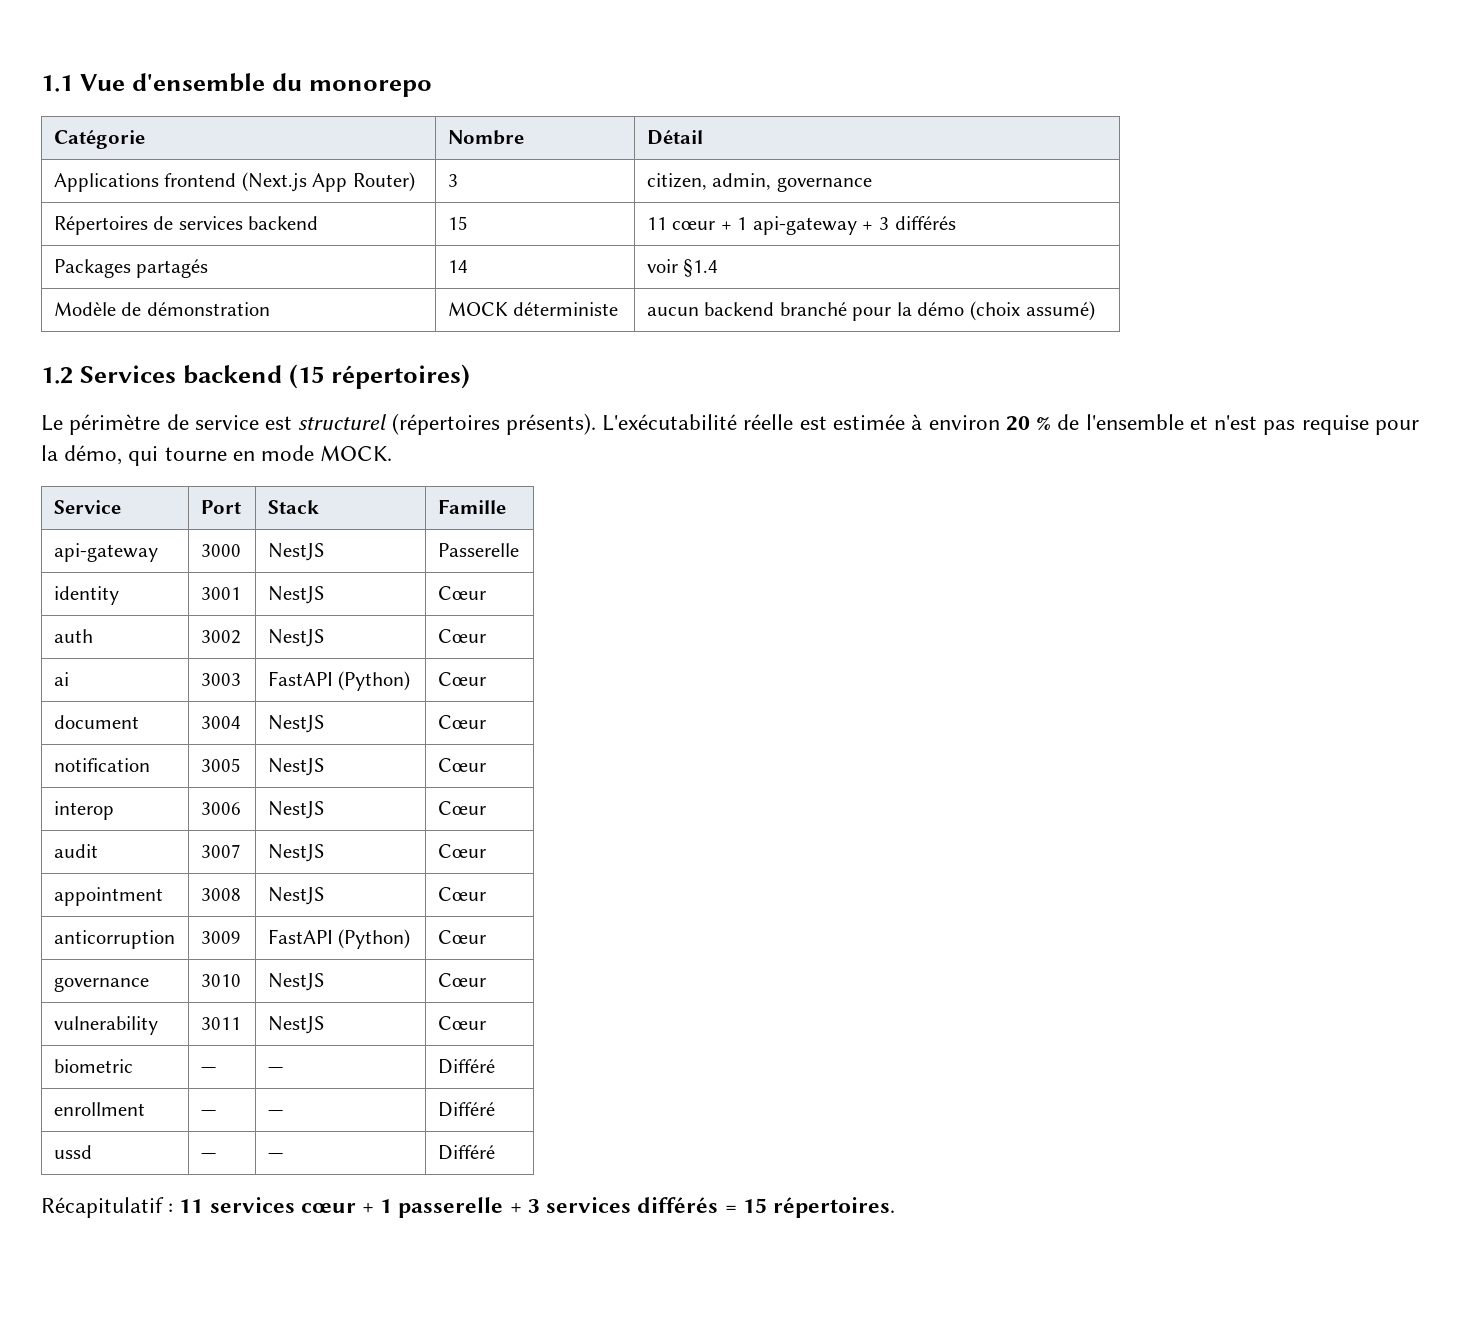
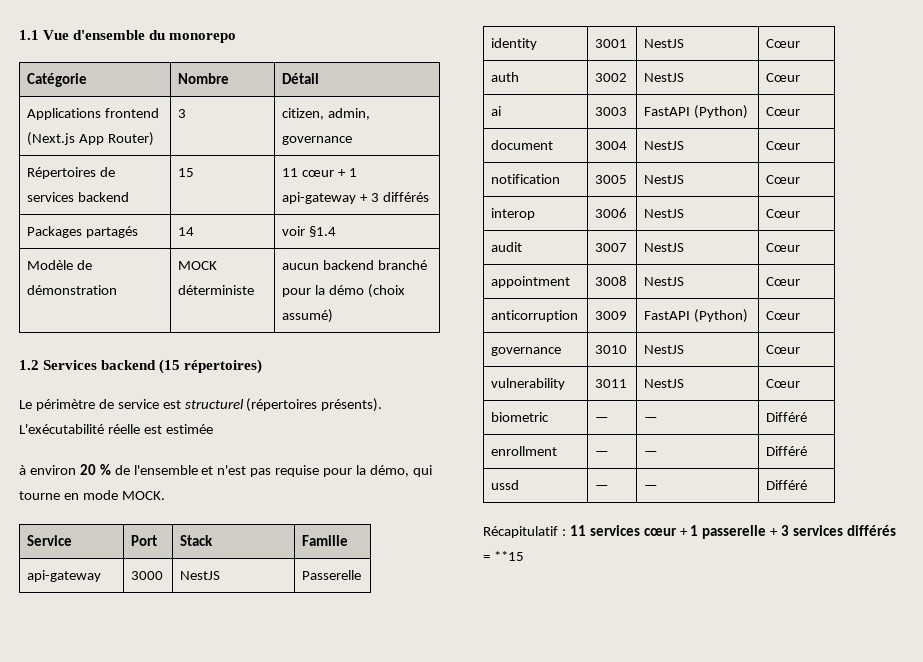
- L'exécutabilité réelle est estimée à environ 20 % de l'ensemble et n'est pas requise pour la démo, qui tourne en mode MOCK.
+ L'exécutabilité réelle est estimée
+ à environ 20 % de l'ensemble et n'est pas requise pour la démo, qui tourne en mode MOCK.
- Récapitulatif : 11 services cœur + 1 passerelle + 3 services différés = 15 répertoires.
+ Récapitulatif : 11 services cœur + 1 passerelle + 3 services différés = **15

